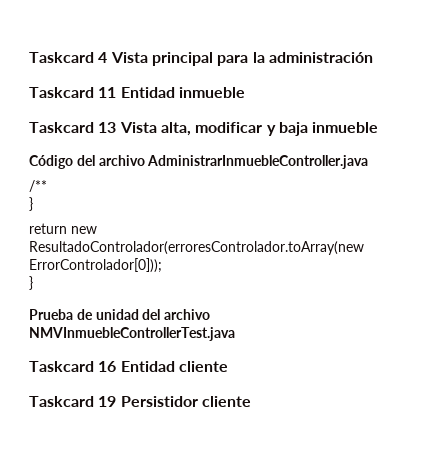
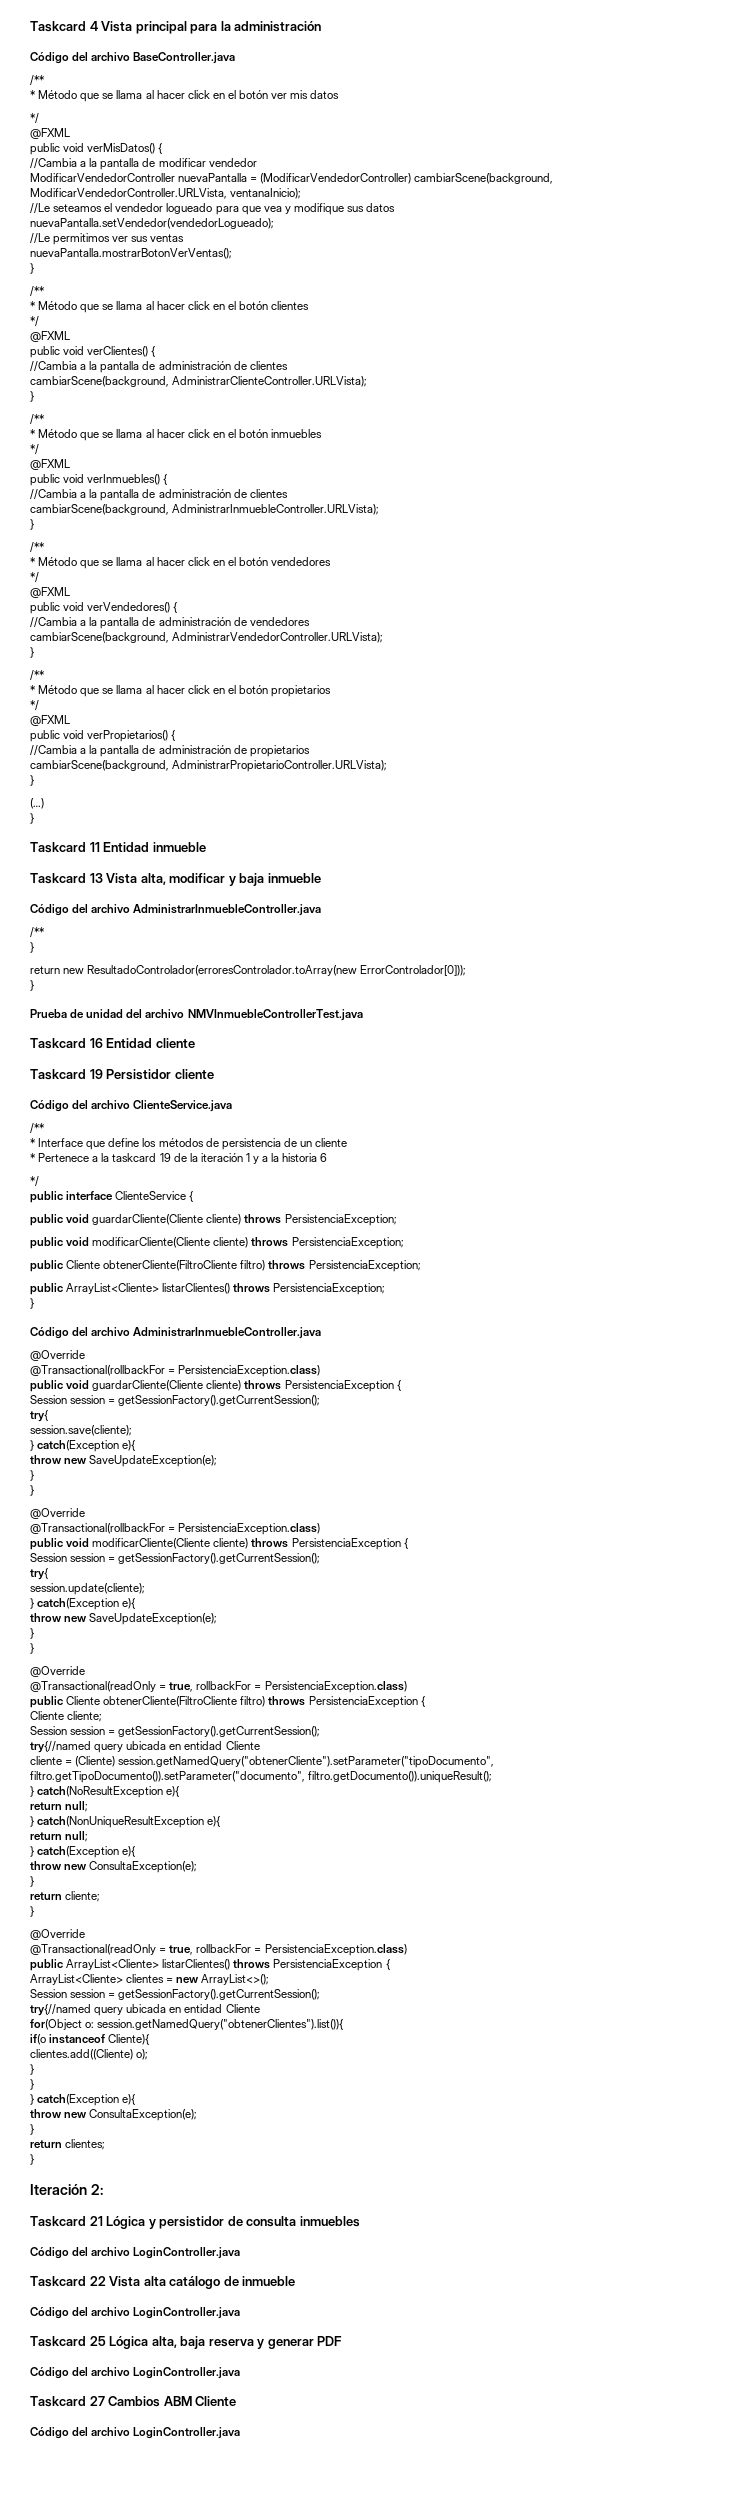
+ Código del archivo BaseController.java
+ /**
+ * Método que se llama al hacer click en el botón ver mis datos
+ */
+ @FXML
+ public void verMisDatos() {
+ //Cambia a la pantalla de modificar vendedor
+ ModificarVendedorController nuevaPantalla = (ModificarVendedorController) cambiarScene(background, ModificarVendedorController.URLVista, ventanaInicio);
+ //Le seteamos el vendedor logueado para que vea y modifique sus datos
+ nuevaPantalla.setVendedor(vendedorLogueado);
+ //Le permitimos ver sus ventas
+ nuevaPantalla.mostrarBotonVerVentas();
+ }
+ /**
+ * Método que se llama al hacer click en el botón clientes
+ */
+ @FXML
+ public void verClientes() {
+ //Cambia a la pantalla de administración de clientes
+ cambiarScene(background, AdministrarClienteController.URLVista);
+ }
+ /**
+ * Método que se llama al hacer click en el botón inmuebles
+ */
+ @FXML
+ public void verInmuebles() {
+ //Cambia a la pantalla de administración de clientes
+ cambiarScene(background, AdministrarInmuebleController.URLVista);
+ }
+ /**
+ * Método que se llama al hacer click en el botón vendedores
+ */
+ @FXML
+ public void verVendedores() {
+ //Cambia a la pantalla de administración de vendedores
+ cambiarScene(background, AdministrarVendedorController.URLVista);
+ }
+ /**
+ * Método que se llama al hacer click en el botón propietarios
+ */
+ @FXML
+ public void verPropietarios() {
+ //Cambia a la pantalla de administración de propietarios
+ cambiarScene(background, AdministrarPropietarioController.URLVista);
+ }
+ (…)
+ }
+ Código del archivo ClienteService.java
+ /**
+ * Interface que define los métodos de persistencia de un cliente
+ * Pertenece a la taskcard 19 de la iteración 1 y a la historia 6
+ */
+ public interface ClienteService {
+ public void guardarCliente(Cliente cliente) throws PersistenciaException;
+ public void modificarCliente(Cliente cliente) throws PersistenciaException;
+ public Cliente obtenerCliente(FiltroCliente filtro) throws PersistenciaException;
+ public ArrayList<Cliente> listarClientes() throws PersistenciaException;
+ }
+ Código del archivo AdministrarInmuebleController.java
+ @Override
+ @Transactional(rollbackFor = PersistenciaException.class)
+ public void guardarCliente(Cliente cliente) throws PersistenciaException {
+ Session session = getSessionFactory().getCurrentSession();
+ try{
+ session.save(cliente);
+ } catch(Exception e){
+ throw new SaveUpdateException(e);
+ }
+ }
+ @Override
+ @Transactional(rollbackFor = PersistenciaException.class)
+ public void modificarCliente(Cliente cliente) throws PersistenciaException {
+ Session session = getSessionFactory().getCurrentSession();
+ try{
+ session.update(cliente);
+ } catch(Exception e){
+ throw new SaveUpdateException(e);
+ }
+ }
+ @Override
+ @Transactional(readOnly = true, rollbackFor = PersistenciaException.class)
+ public Cliente obtenerCliente(FiltroCliente filtro) throws PersistenciaException {
+ Cliente cliente;
+ Session session = getSessionFactory().getCurrentSession();
+ try{//named query ubicada en entidad Cliente
+ cliente = (Cliente) session.getNamedQuery("obtenerCliente").setParameter("tipoDocumento", filtro.getTipoDocumento()).setParameter("documento", filtro.getDocumento()).uniqueResult();
+ } catch(NoResultException e){
+ return null;
+ } catch(NonUniqueResultException e){
+ return null;
+ } catch(Exception e){
+ throw new ConsultaException(e);
+ }
+ return cliente;
+ }
+ @Override
+ @Transactional(readOnly = true, rollbackFor = PersistenciaException.class)
+ public ArrayList<Cliente> listarClientes() throws PersistenciaException {
+ ArrayList<Cliente> clientes = new ArrayList<>();
+ Session session = getSessionFactory().getCurrentSession();
+ try{//named query ubicada en entidad Cliente
+ for(Object o: session.getNamedQuery("obtenerClientes").list()){
+ if(o instanceof Cliente){
+ clientes.add((Cliente) o);
+ }
+ }
+ } catch(Exception e){
+ throw new ConsultaException(e);
+ }
+ return clientes;
+ }
+ Iteración 2:
+ Taskcard 21 Lógica y persistidor de consulta inmuebles
+ Código del archivo LoginController.java
+ Taskcard 22 Vista alta catálogo de inmueble
+ Código del archivo LoginController.java
+ Taskcard 25 Lógica alta, baja reserva y generar PDF
+ Código del archivo LoginController.java
+ Taskcard 27 Cambios ABM Cliente
+ Código del archivo LoginController.java

